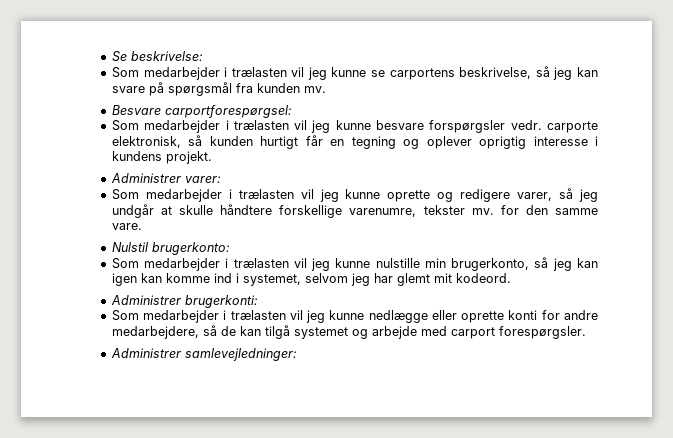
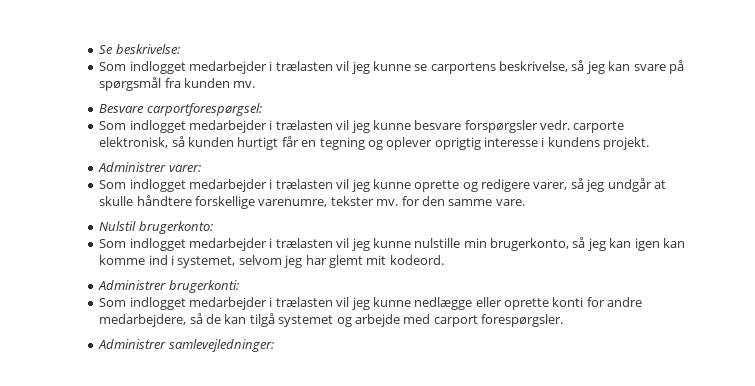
- Som medarbejder i trælasten vil jeg kunne se carportens beskrivelse, så jeg kan svare på spørgsmål fra kunden mv.
+ Som indlogget medarbejder i trælasten vil jeg kunne se carportens beskrivelse, så jeg kan svare på spørgsmål fra kunden mv.
- Som medarbejder i trælasten vil jeg kunne besvare forspørgsler vedr. carporte elektronisk, så kunden hurtigt får en tegning og oplever oprigtig interesse i kundens projekt.
+ Som indlogget medarbejder i trælasten vil jeg kunne besvare forspørgsler vedr. carporte elektronisk, så kunden hurtigt får en tegning og oplever oprigtig interesse i kundens projekt.
- Som medarbejder i trælasten vil jeg kunne oprette og redigere varer, så jeg undgår at skulle håndtere forskellige varenumre, tekster mv. for den samme vare.
+ Som indlogget medarbejder i trælasten vil jeg kunne oprette og redigere varer, så jeg undgår at skulle håndtere forskellige varenumre, tekster mv. for den samme vare.
- Som medarbejder i trælasten vil jeg kunne nulstille min brugerkonto, så jeg kan igen kan komme ind i systemet, selvom jeg har glemt mit kodeord.
+ Som indlogget medarbejder i trælasten vil jeg kunne nulstille min brugerkonto, så jeg kan igen kan komme ind i systemet, selvom jeg har glemt mit kodeord.
- Som medarbejder i trælasten vil jeg kunne nedlægge eller oprette konti for andre medarbejdere, så de kan tilgå systemet og arbejde med carport forespørgsler.
+ Som indlogget medarbejder i trælasten vil jeg kunne nedlægge eller oprette konti for andre medarbejdere, så de kan tilgå systemet og arbejde med carport forespørgsler.

